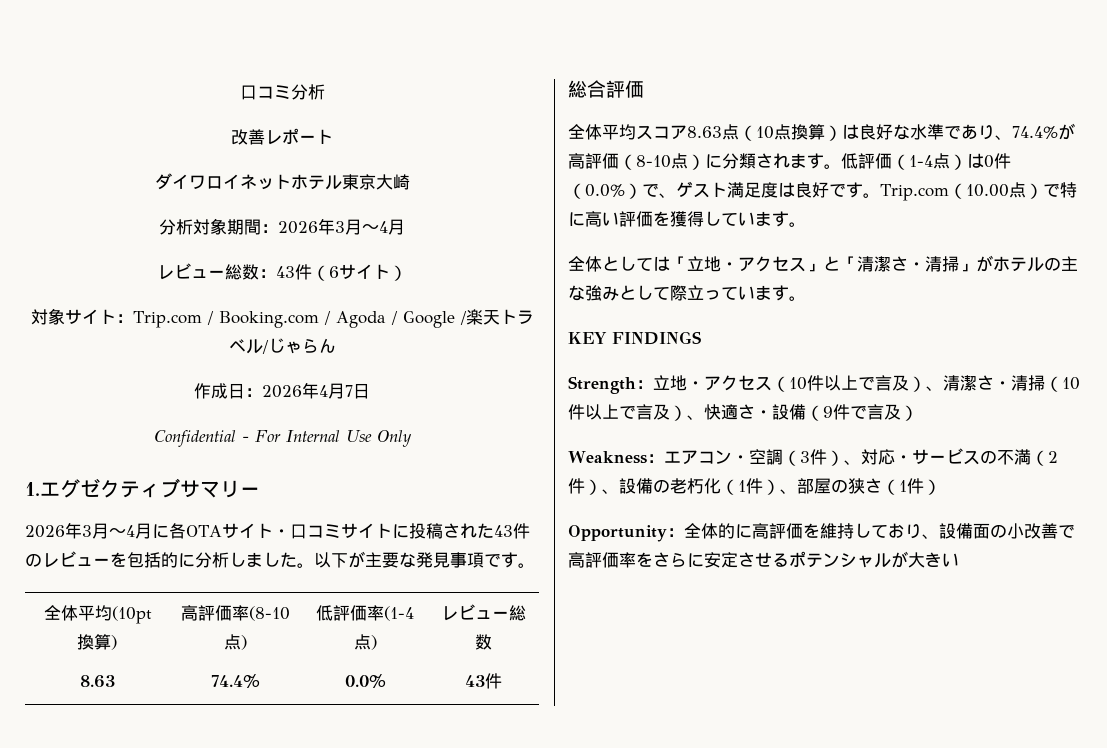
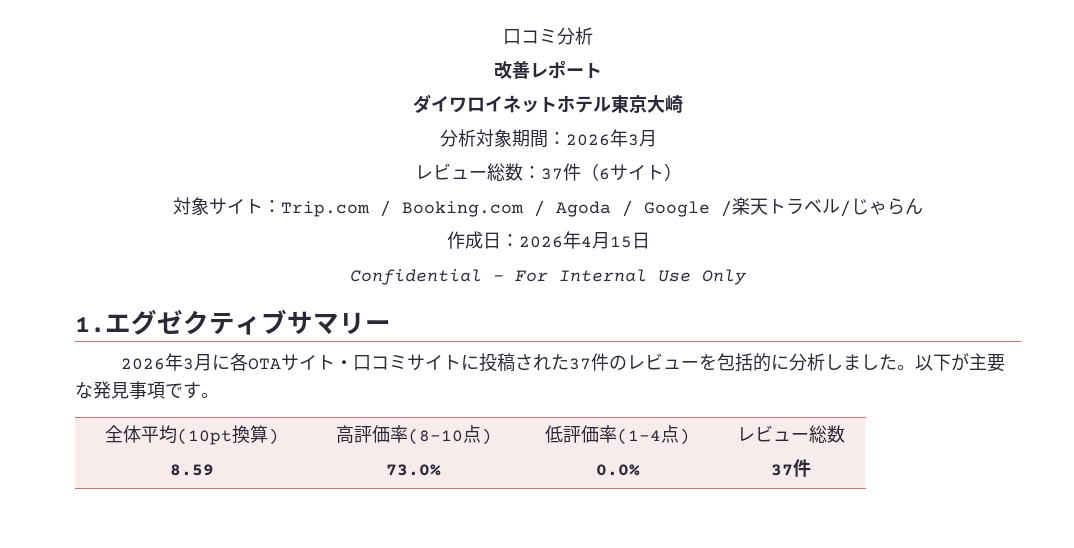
- 分析対象期間：2026年3月〜4月
+ 分析対象期間：2026年3月
- レビュー総数：43件（6サイト）
+ レビュー総数：37件（6サイト）
- 作成日：2026年4月7日
+ 作成日：2026年4月15日
- 2026年3月〜4月に各OTAサイト・口コミサイトに投稿された43件のレビューを包括的に分析しました。
+ 2026年3月に各OTAサイト・口コミサイトに投稿された37件のレビューを包括的に分析しました。
  全体平均(10pt換算)
- 8.63 | 高評価率(8-10点)
- 74.4% | 低評価率(1-4点)
+ 8.59 | 高評価率(8-10点)
+ 73.0% | 低評価率(1-4点)
  0.0% | レビュー総数
- 43件
- 総合評価
- 全体平均スコア8.63点（10点換算）は良好な水準であり、74.4%が高評価（8-10点）に分類されます。低評価（1-4点）は0件（0.0%）で、ゲスト満足度は良好です。Trip.com（10.00点）で特に高い評価を獲得しています。
- 全体としては「立地・アクセス」と「清潔さ・清掃」がホテルの主な強みとして際立っています。
- KEY FINDINGS
- Strength：立地・アクセス（10件以上で言及）、清潔さ・清掃（10件以上で言及）、快適さ・設備（9件で言及）
- Weakness：エアコン・空調（3件）、対応・サービスの不満（2件）、設備の老朽化（1件）、部屋の狭さ（1件）
- Opportunity：全体的に高評価を維持しており、設備面の小改善で高評価率をさらに安定させるポテンシャルが大きい
+ 37件

